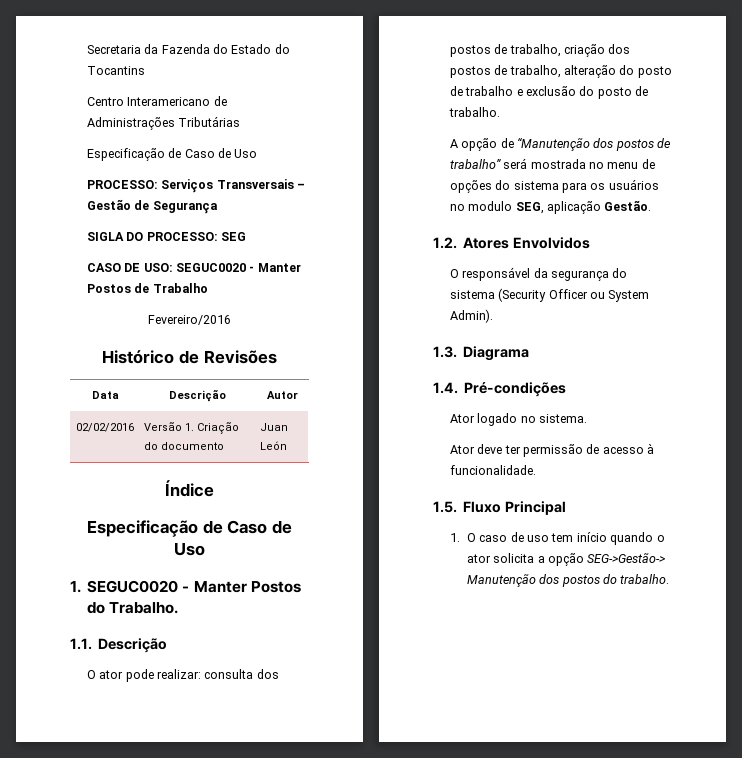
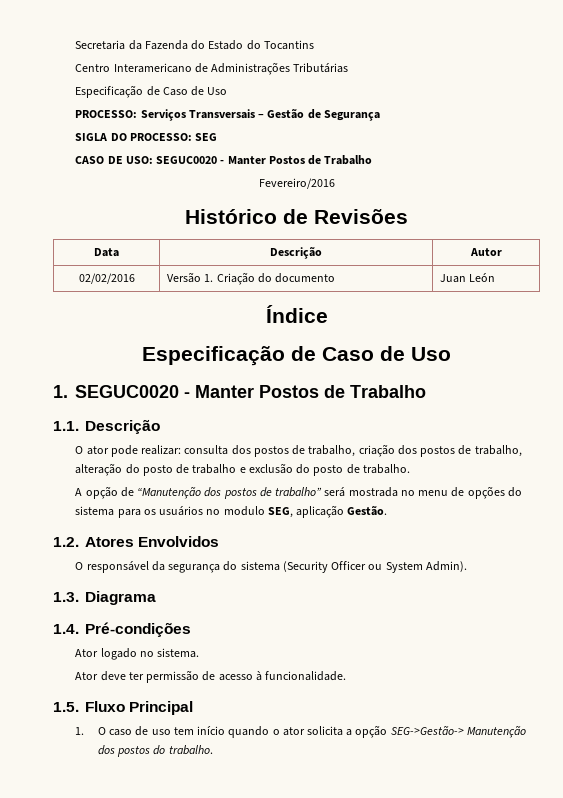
- 1. SEGUC0020 - Manter Postos do Trabalho.
+ 1. SEGUC0020 - Manter Postos de Trabalho

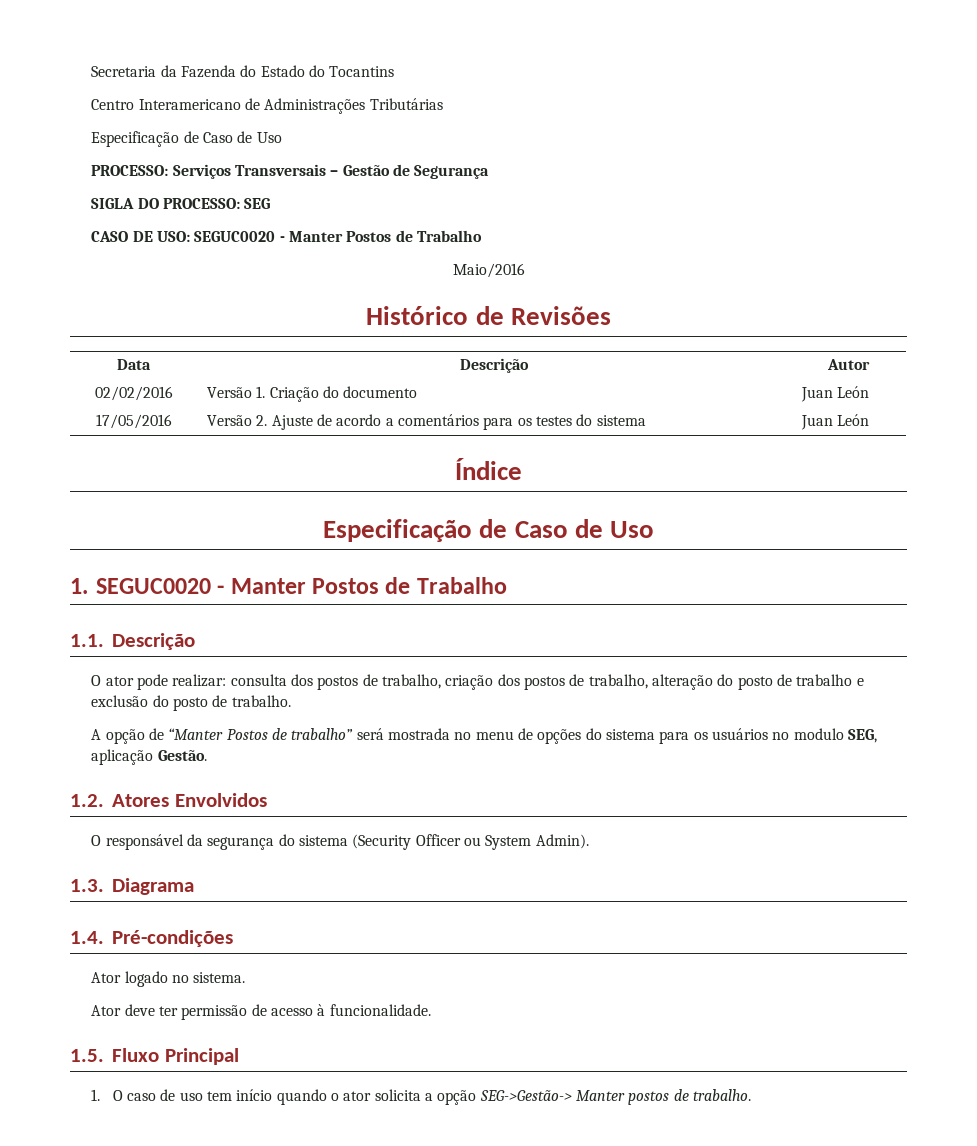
- Fevereiro/2016
+ Maio/2016
+ 17/05/2016 | Versão 2. Ajuste de acordo a comentários para os testes do sistema | Juan León
- A opção de “Manutenção dos postos de trabalho” será mostrada no menu de opções do sistema para os usuários no modulo SEG, aplicação Gestão.
+ A opção de “Manter Postos de trabalho” será mostrada no menu de opções do sistema para os usuários no modulo SEG, aplicação Gestão.
- 1. O caso de uso tem início quando o ator solicita a opção SEG->Gestão-> Manutenção dos postos do trabalho.
+ 1. O caso de uso tem início quando o ator solicita a opção SEG->Gestão-> Manter postos de trabalho.

